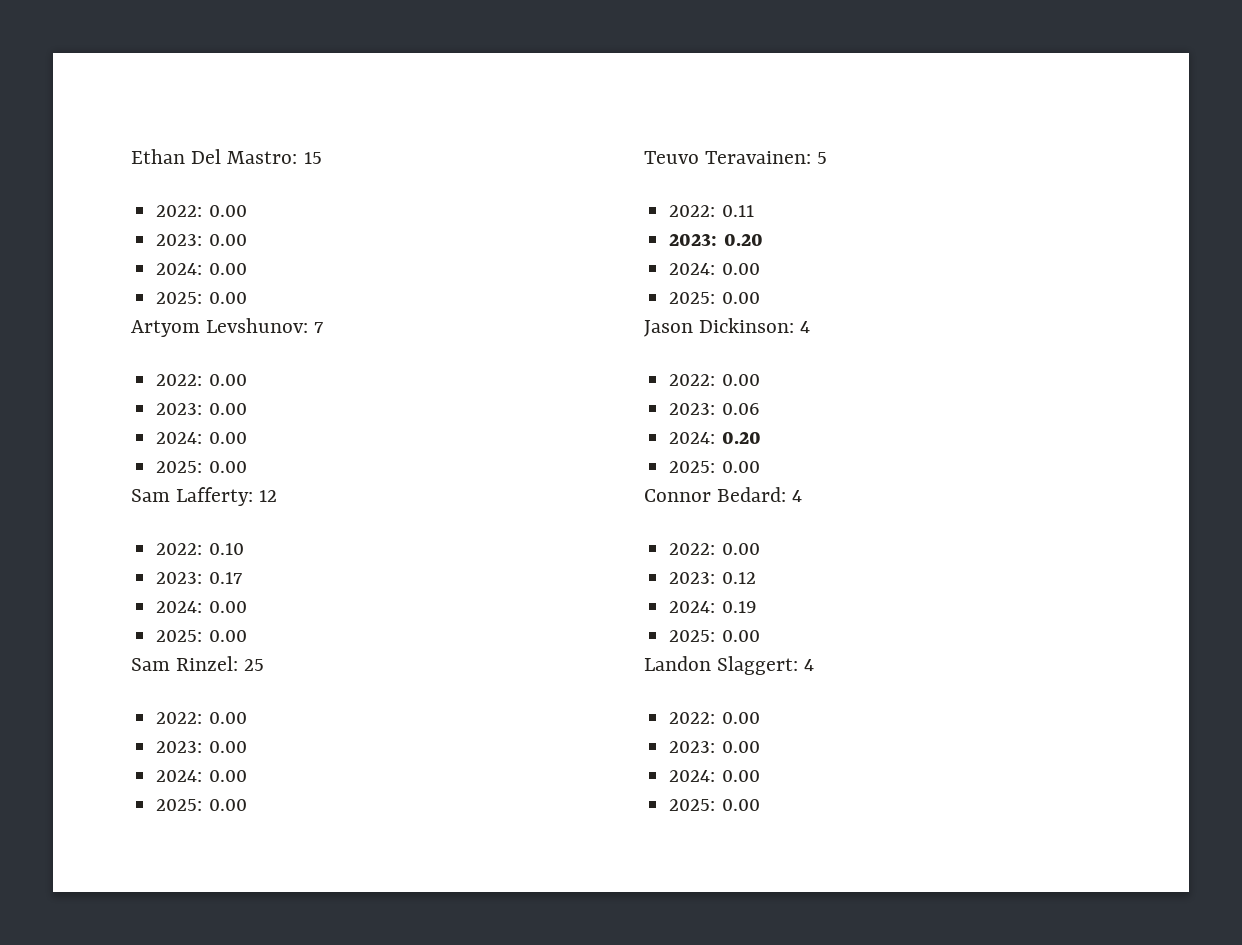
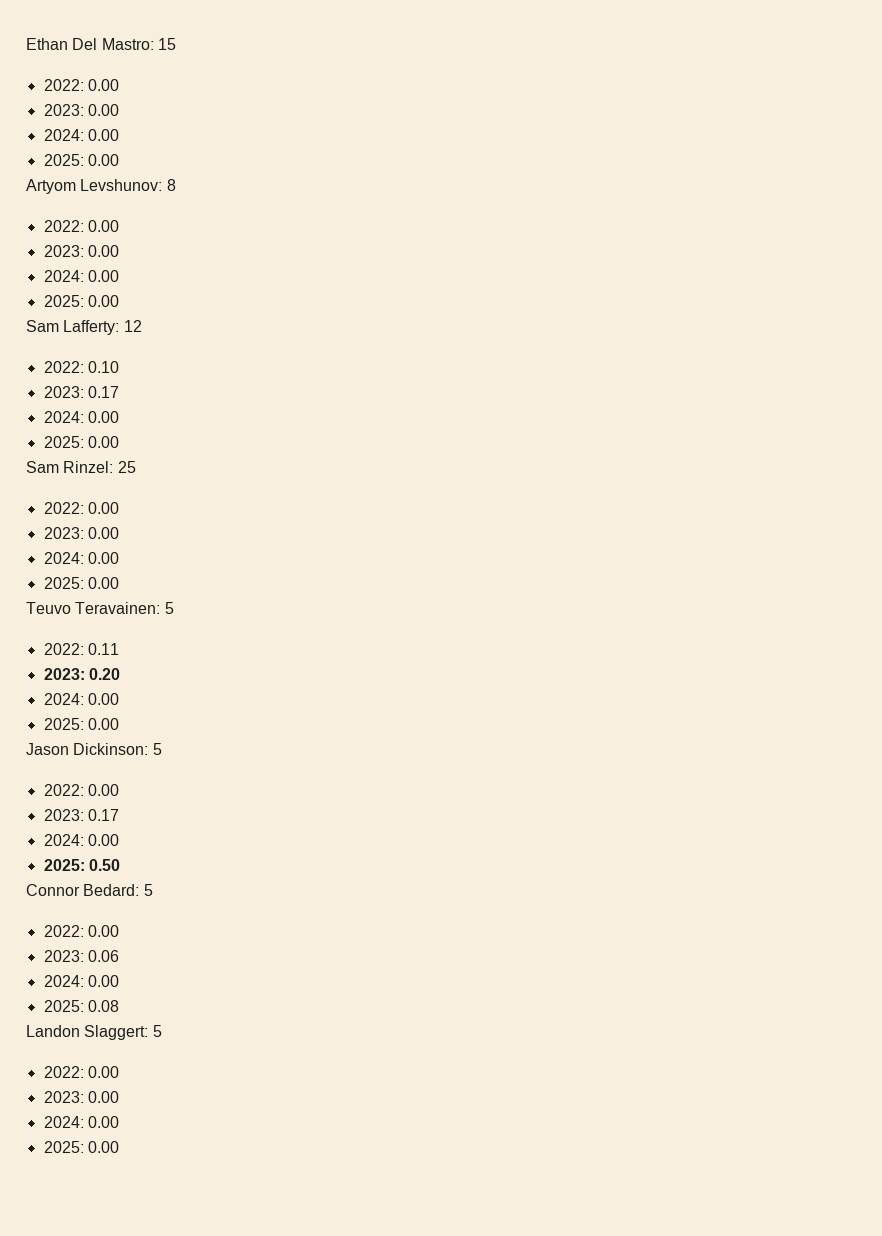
- Artyom Levshunov: 7
+ Artyom Levshunov: 8
- Jason Dickinson: 4
+ Jason Dickinson: 5
+ 2022: 0.00
+ 2023: 0.17
+ 2024: 0.00
+ 2025: 0.50
+ Connor Bedard: 5
  2023: 0.06
- 2024: 0.20
- 2025: 0.00
- Connor Bedard: 4
- 2022: 0.00
- 2023: 0.12
- 2024: 0.19
- 2025: 0.00
+ 2024: 0.00
+ 2025: 0.08
- Landon Slaggert: 4
+ Landon Slaggert: 5

